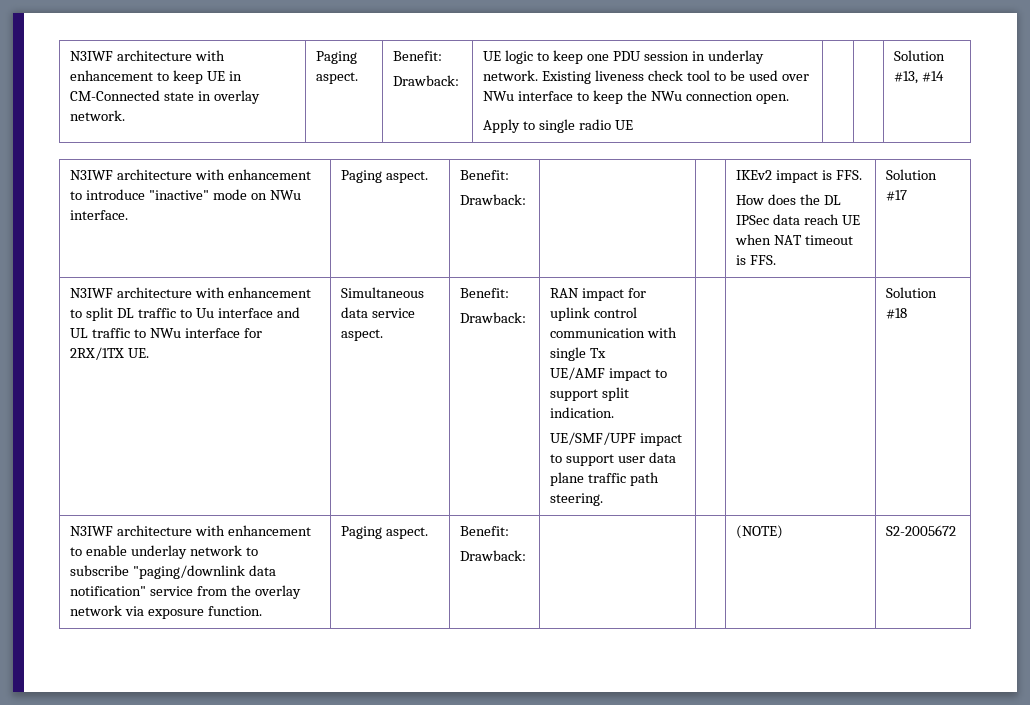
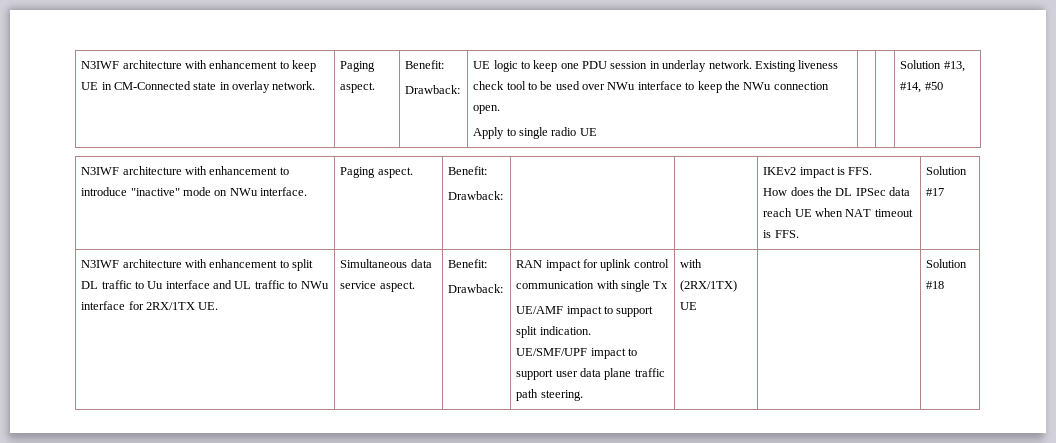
- Solution #13, #14
+ Solution #13, #14, #50
+ with (2RX/1TX) UE
- N3IWF architecture with enhancement to enable underlay network to subscribe "paging/downlink data notification" service from the overlay network via exposure function. | Paging aspect. | Benefit:
- Drawback: | | | (NOTE) | S2-2005672

